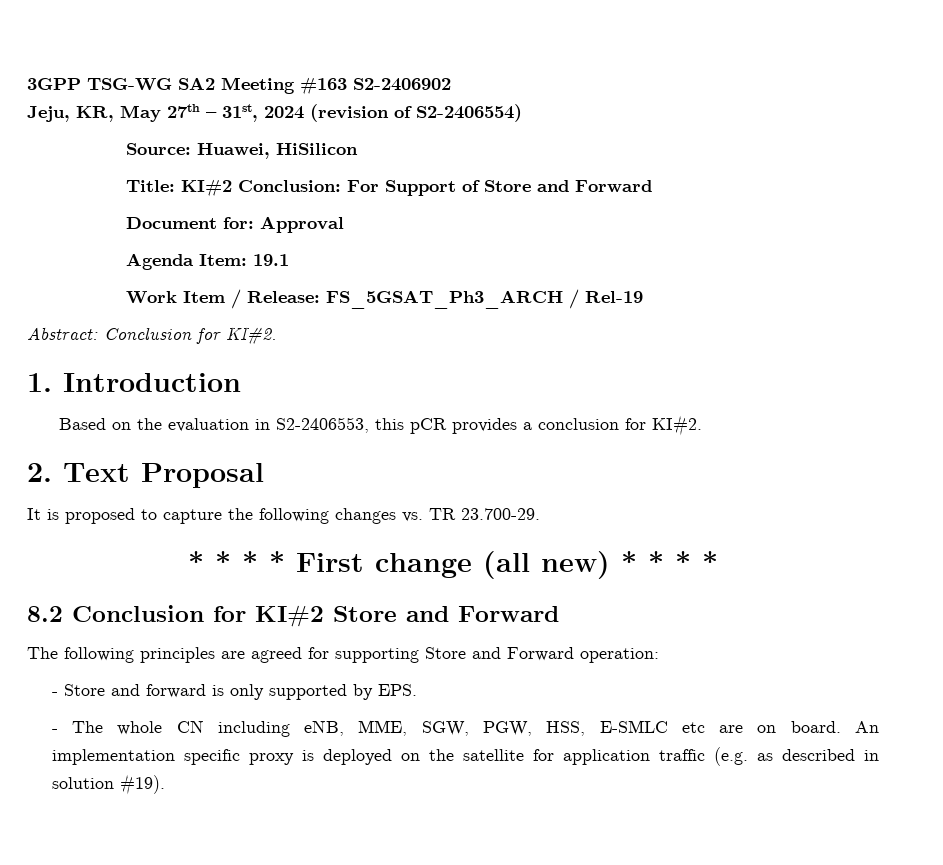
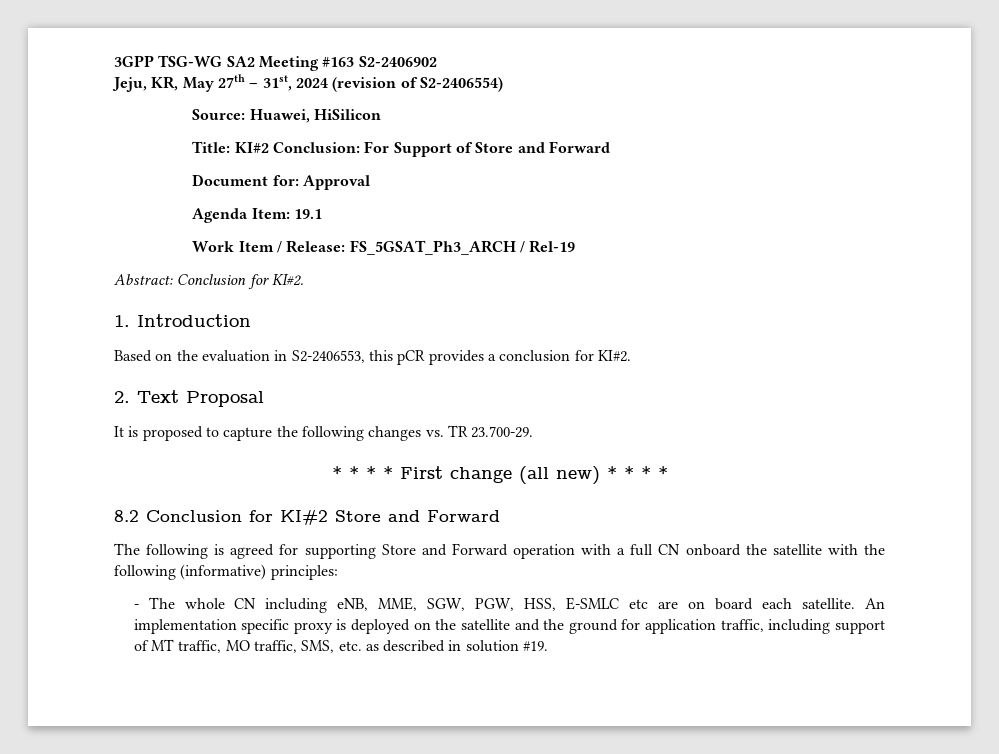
- The following principles are agreed for supporting Store and Forward operation:
- - Store and forward is only supported by EPS.
+ The following is agreed for supporting Store and Forward operation with a full CN onboard the satellite with the following (informative) principles:
- - The whole CN including eNB, MME, SGW, PGW, HSS, E-SMLC etc are on board.
+ - The whole CN including eNB, MME, SGW, PGW, HSS, E-SMLC etc are on board each satellite.
- An implementation specific proxy is deployed on the satellite for application traffic (e.g. as described in solution #19).
+ An implementation specific proxy is deployed on the satellite and the ground for application traffic, including support of MT traffic, MO traffic, SMS, etc. as described in solution #19.

